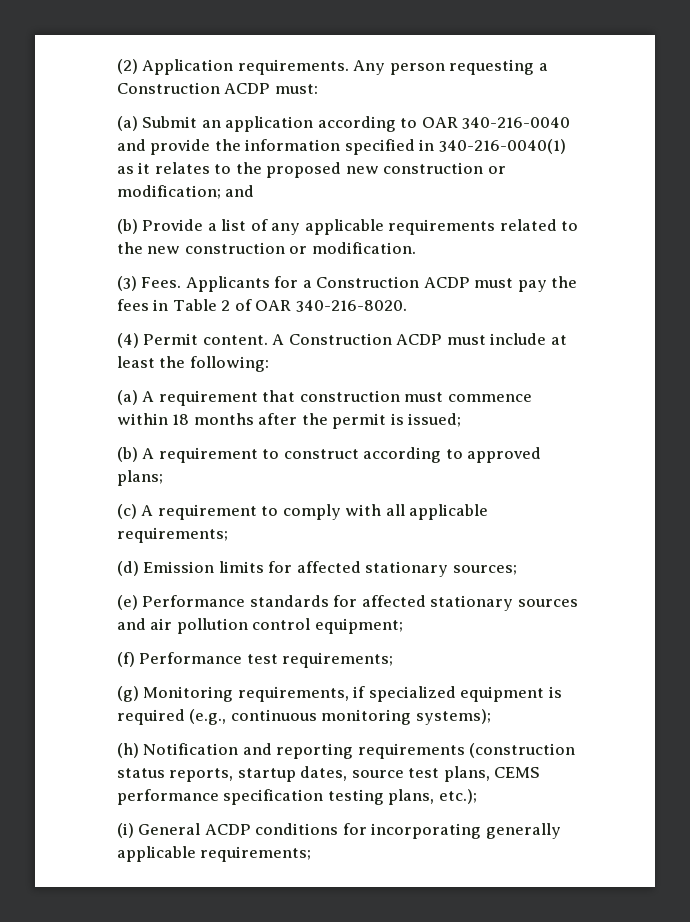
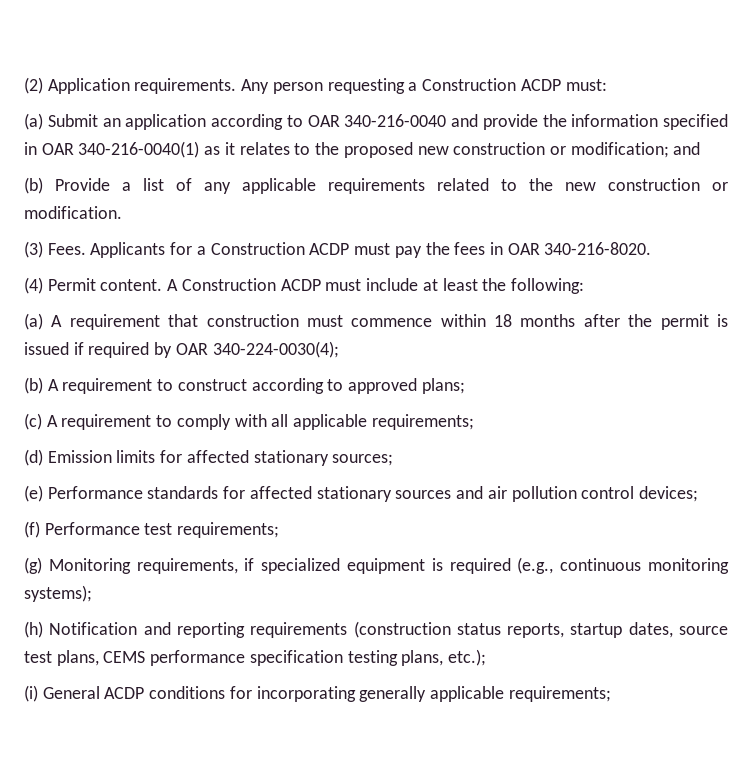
- (a) Submit an application according to OAR 340-216-0040 and provide the information specified in 340-216-0040(1) as it relates to the proposed new construction or modification; and
+ (a) Submit an application according to OAR 340-216-0040 and provide the information specified in OAR 340-216-0040(1) as it relates to the proposed new construction or modification; and
- Applicants for a Construction ACDP must pay the fees in Table 2 of OAR 340-216-8020.
+ Applicants for a Construction ACDP must pay the fees in OAR 340-216-8020.
- (a) A requirement that construction must commence within 18 months after the permit is issued;
+ (a) A requirement that construction must commence within 18 months after the permit is issued if required by OAR 340-224-0030(4);
- (e) Performance standards for affected stationary sources and air pollution control equipment;
+ (e) Performance standards for affected stationary sources and air pollution control devices;

